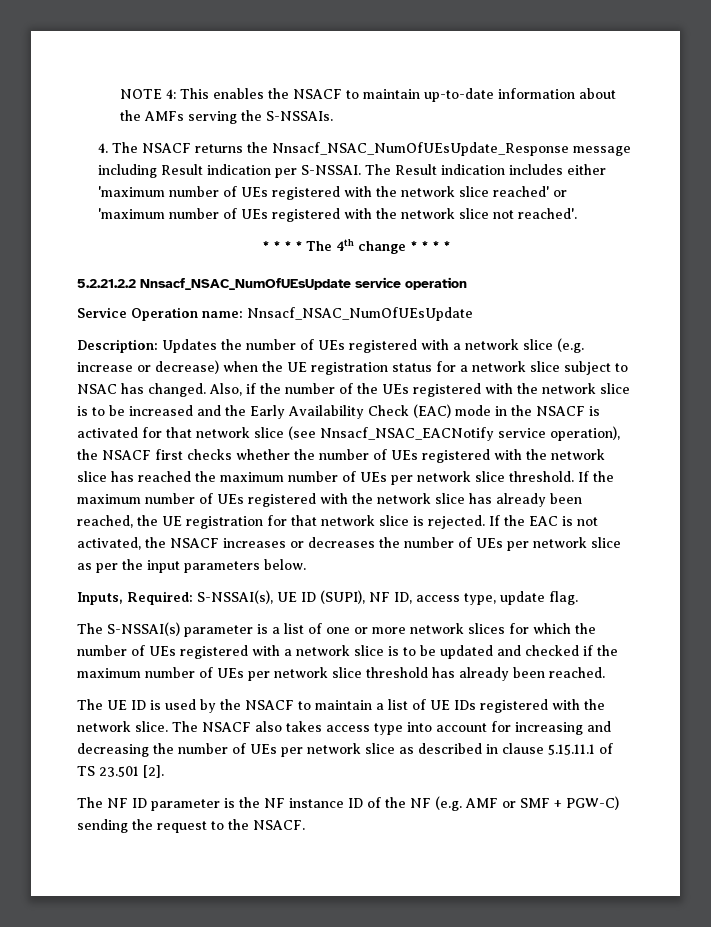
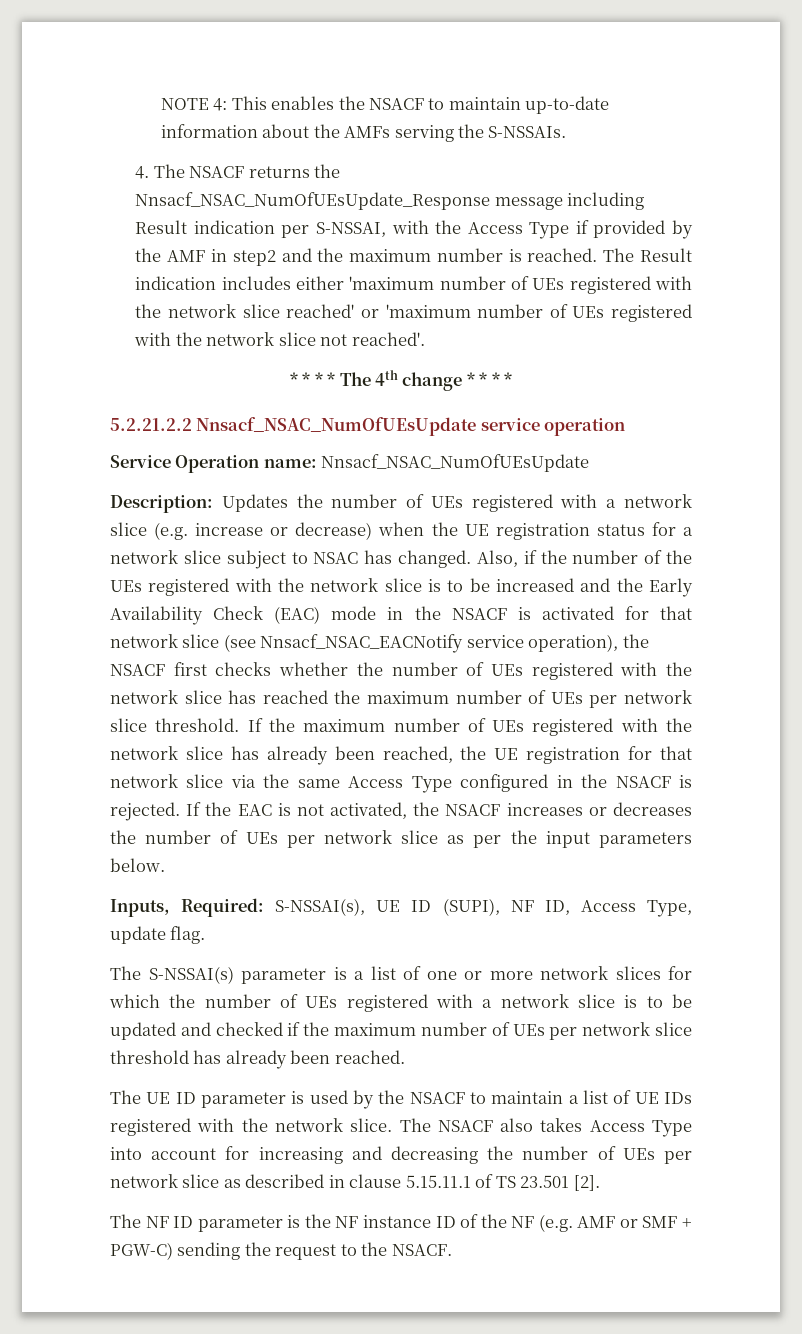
- 4. The NSACF returns the Nnsacf_NSAC_NumOfUEsUpdate_Response message including Result indication per S-NSSAI.
+ 4. The NSACF returns the Nnsacf_NSAC_NumOfUEsUpdate_Response message including Result indication per S-NSSAI, with the Access Type if provided by the AMF in step2 and the maximum number is reached.
- If the maximum number of UEs registered with the network slice has already been reached, the UE registration for that network slice is rejected.
+ If the maximum number of UEs registered with the network slice has already been reached, the UE registration for that network slice via the same Access Type configured in the NSACF is rejected.
- Inputs, Required: S-NSSAI(s), UE ID (SUPI), NF ID, access type, update flag.
+ Inputs, Required: S-NSSAI(s), UE ID (SUPI), NF ID, Access Type, update flag.
- The UE ID is used by the NSACF to maintain a list of UE IDs registered with the network slice.
+ The UE ID parameter is used by the NSACF to maintain a list of UE IDs registered with the network slice.
- The NSACF also takes access type into account for increasing and decreasing the number of UEs per network slice as described in clause 5.15.11.1 of TS 23.501 [2].
+ The NSACF also takes Access Type into account for increasing and decreasing the number of UEs per network slice as described in clause 5.15.11.1 of TS 23.501 [2].

